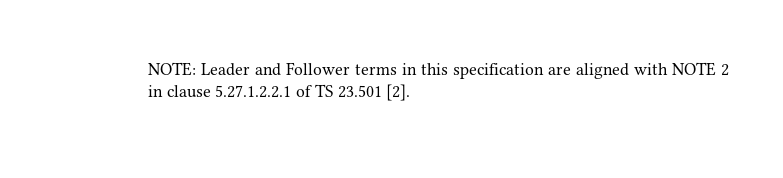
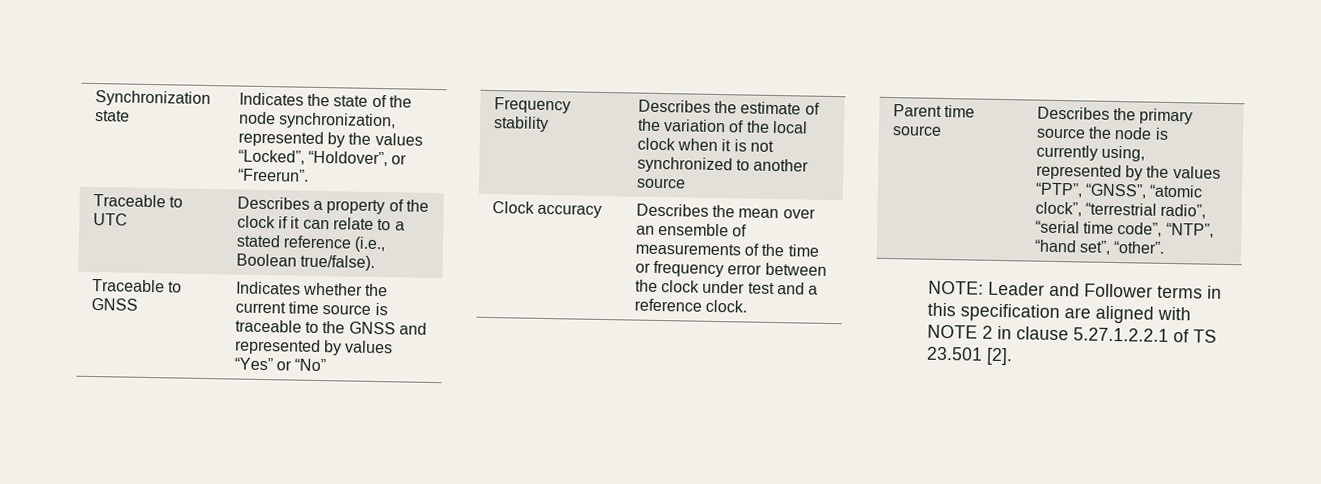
+ Synchronization state | Indicates the state of the node synchronization, represented by the values “Locked”, “Holdover”, or “Freerun”.
+ Traceable to UTC | Describes a property of the clock if it can relate to a stated reference (i.e., Boolean true/false).
+ Traceable to GNSS | Indicates whether the current time source is traceable to the GNSS and represented by values “Yes” or “No”
+ Frequency stability | Describes the estimate of the variation of the local clock when it is not synchronized to another source
+ Clock accuracy | Describes the mean over an ensemble of measurements of the time or frequency error between the clock under test and a reference clock.
+ Parent time source | Describes the primary source the node is currently using, represented by the values “PTP”, “GNSS”, “atomic clock”, “terrestrial radio”, “serial time code”, “NTP”, “hand set”, “other”.

